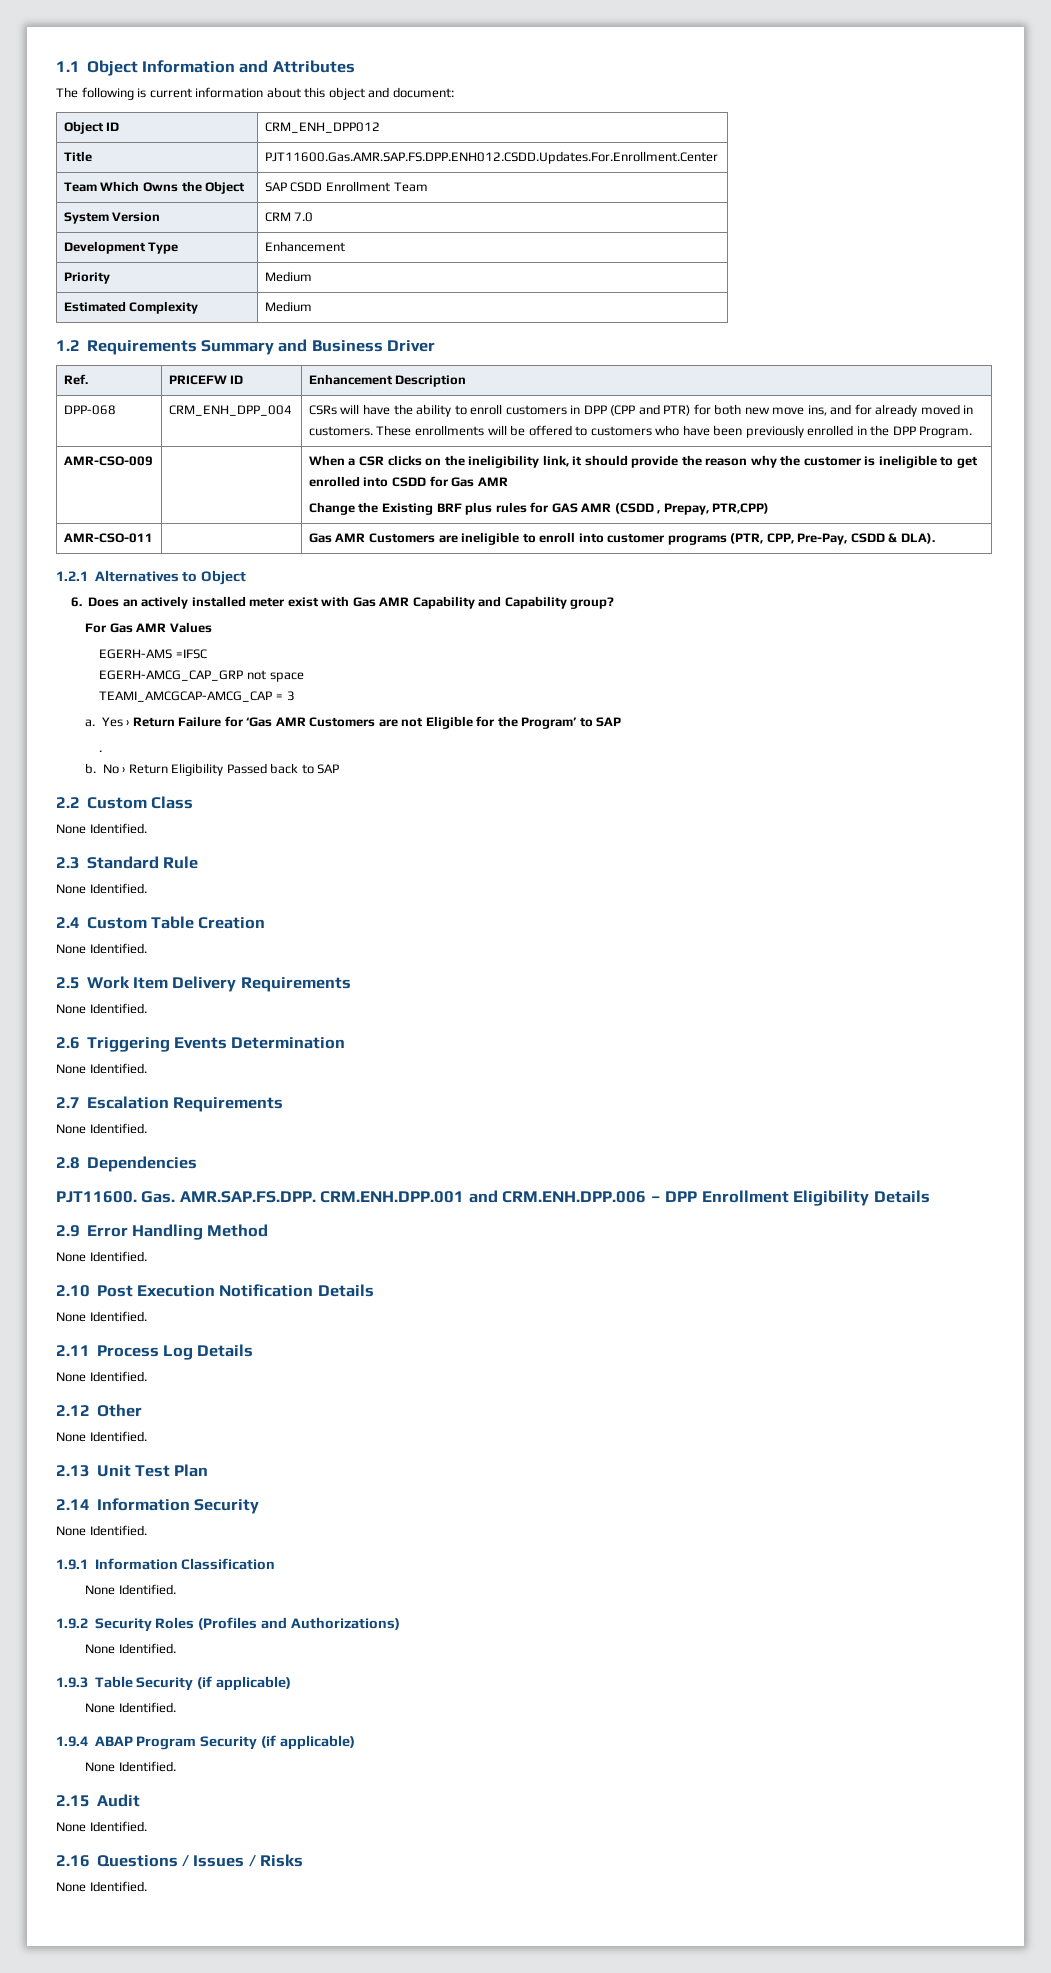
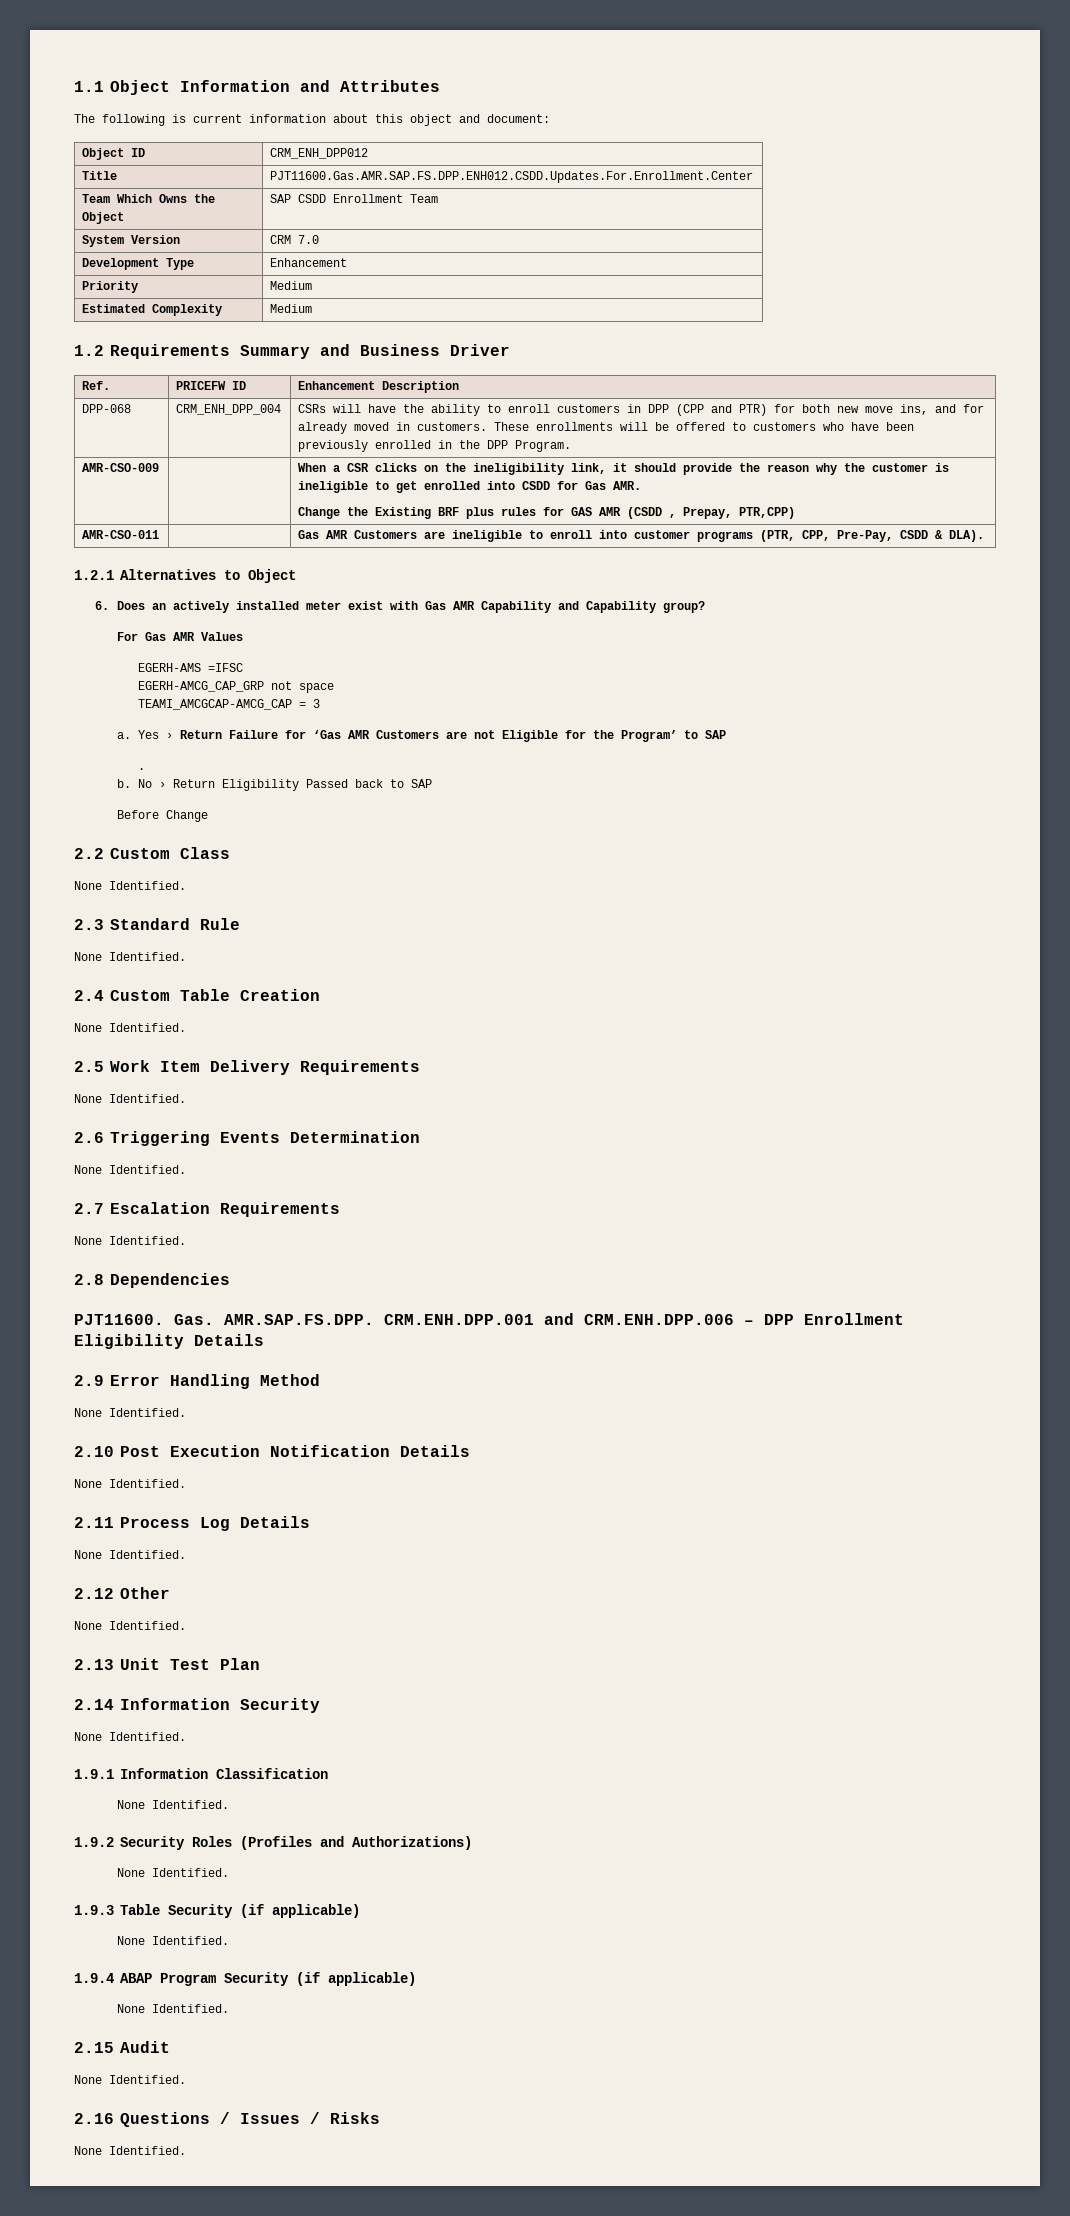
- AMR-CSO-009 | | When a CSR clicks on the ineligibility link, it should provide the reason why the customer is ineligible to get enrolled into CSDD for Gas AMR
+ AMR-CSO-009 | | When a CSR clicks on the ineligibility link, it should provide the reason why the customer is ineligible to get enrolled into CSDD for Gas AMR.
+ Before Change

